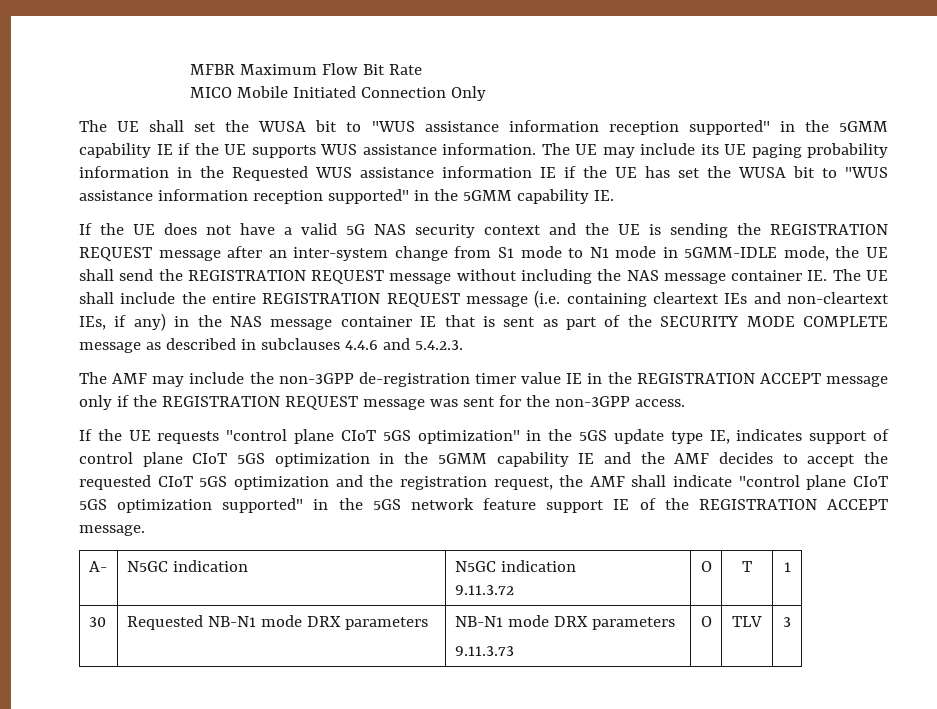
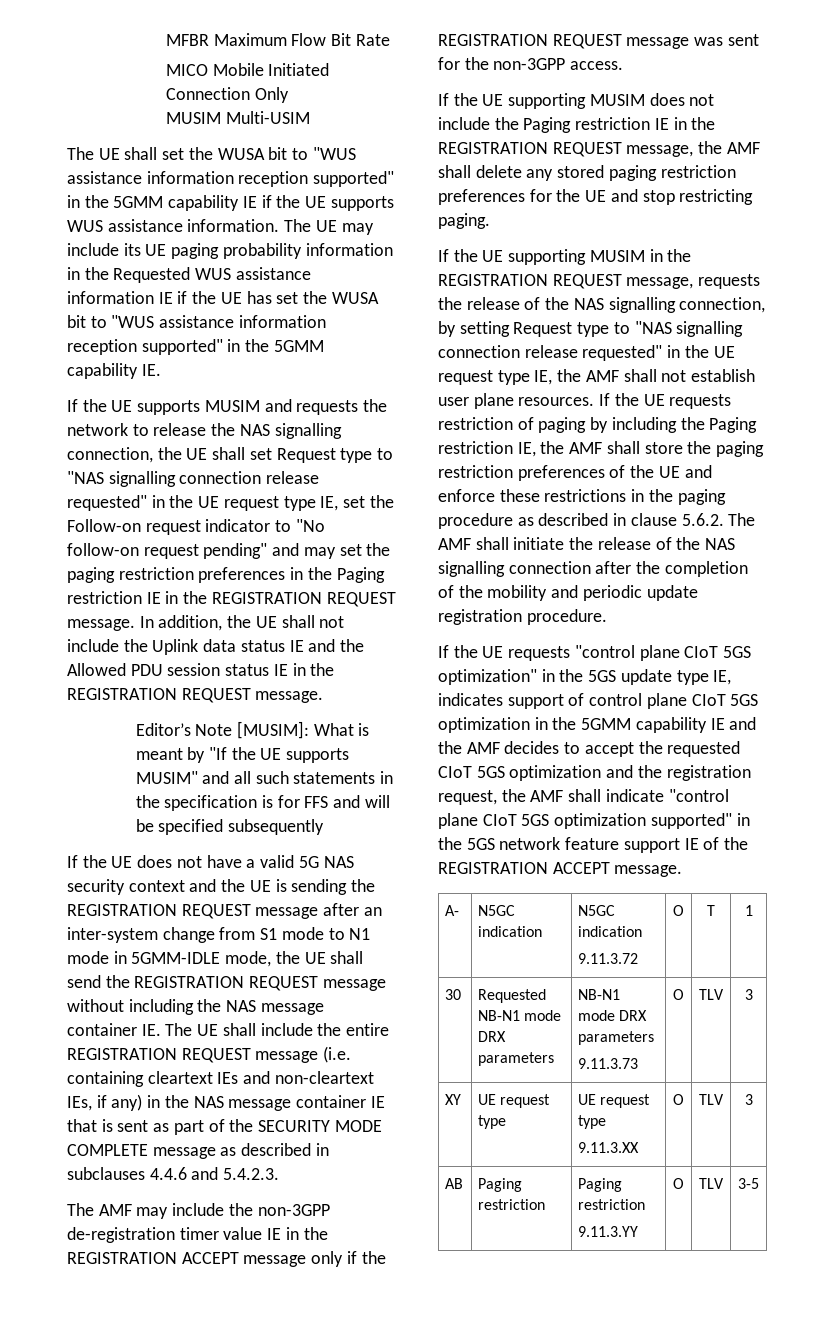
+ MUSIM Multi-USIM
+ If the UE supports MUSIM and requests the network to release the NAS signalling connection, the UE shall set Request type to "NAS signalling connection release requested" in the UE request type IE, set the Follow-on request indicator to "No follow-on request pending" and may set the paging restriction preferences in the Paging restriction IE in the REGISTRATION REQUEST message. In addition, the UE shall not include the Uplink data status IE and the Allowed PDU session status IE in the REGISTRATION REQUEST message.
+ Editor’s Note [MUSIM]: What is meant by "If the UE supports MUSIM" and all such statements in the specification is for FFS and will be specified subsequently
+ If the UE supporting MUSIM does not include the Paging restriction IE in the REGISTRATION REQUEST message, the AMF shall delete any stored paging restriction preferences for the UE and stop restricting paging.
+ If the UE supporting MUSIM in the REGISTRATION REQUEST message, requests the release of the NAS signalling connection, by setting Request type to "NAS signalling connection release requested" in the UE request type IE, the AMF shall not establish user plane resources. If the UE requests restriction of paging by including the Paging restriction IE, the AMF shall store the paging restriction preferences of the UE and enforce these restrictions in the paging procedure as described in clause 5.6.2. The AMF shall initiate the release of the NAS signalling connection after the completion of the mobility and periodic update registration procedure.
+ XY | UE request type | UE request type
+ 9.11.3.XX | O | TLV | 3
+ AB | Paging restriction | Paging restriction
+ 9.11.3.YY | O | TLV | 3-5

